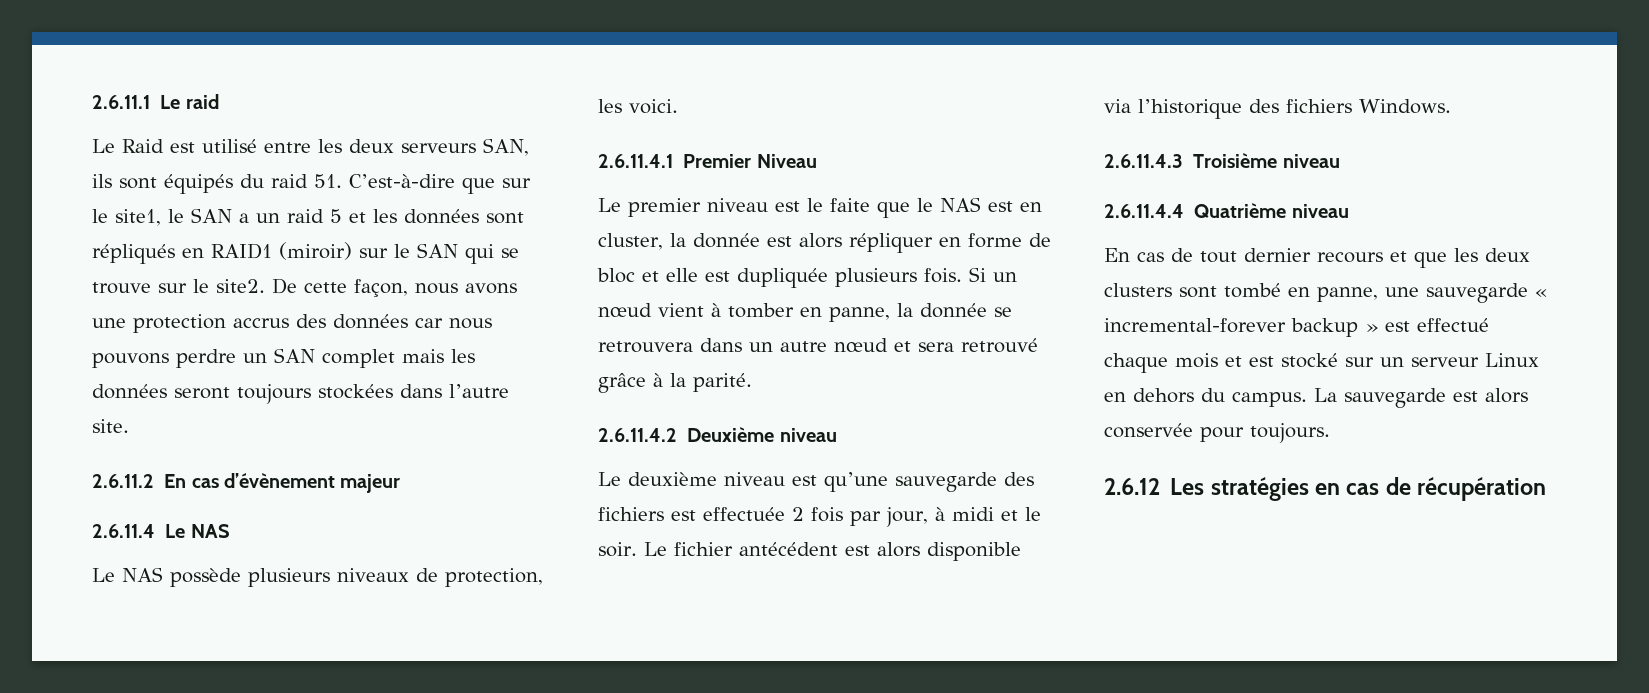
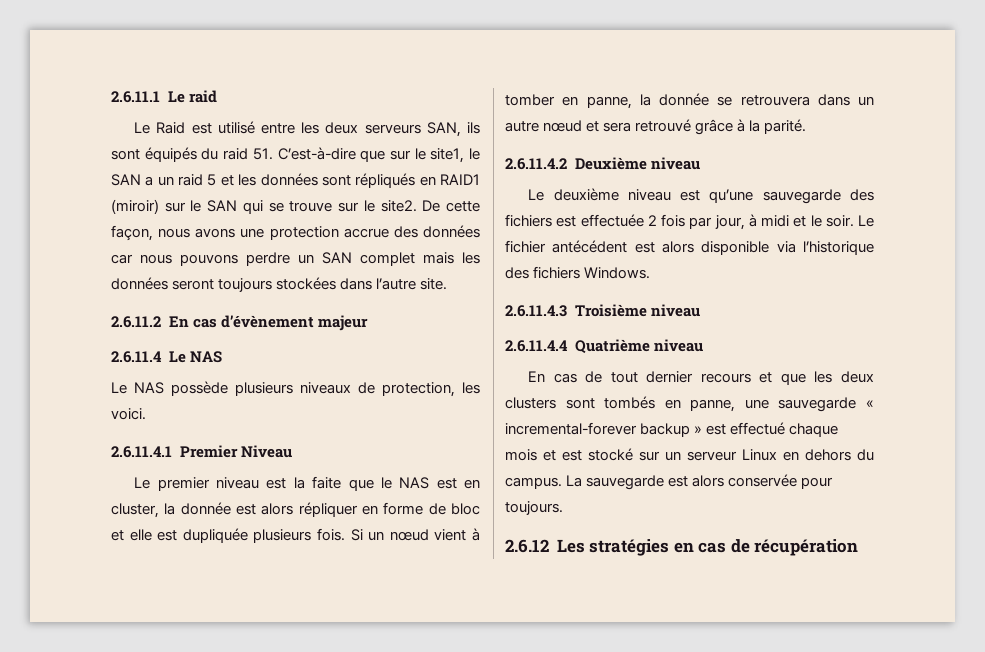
- De cette façon, nous avons une protection accrus des données car nous pouvons perdre un SAN complet mais les données seront toujours stockées dans l’autre site.
+ De cette façon, nous avons une protection accrue des données car nous pouvons perdre un SAN complet mais les données seront toujours stockées dans l’autre site.
- Le premier niveau est le faite que le NAS est en cluster, la donnée est alors répliquer en forme de bloc et elle est dupliquée plusieurs fois.
+ Le premier niveau est la faite que le NAS est en cluster, la donnée est alors répliquer en forme de bloc et elle est dupliquée plusieurs fois.
- En cas de tout dernier recours et que les deux clusters sont tombé en panne, une sauvegarde « incremental-forever backup » est effectué chaque mois et est stocké sur un serveur Linux en dehors du campus.
+ En cas de tout dernier recours et que les deux clusters sont tombés en panne, une sauvegarde « incremental-forever backup » est effectué chaque mois et est stocké sur un serveur Linux en dehors du campus.

